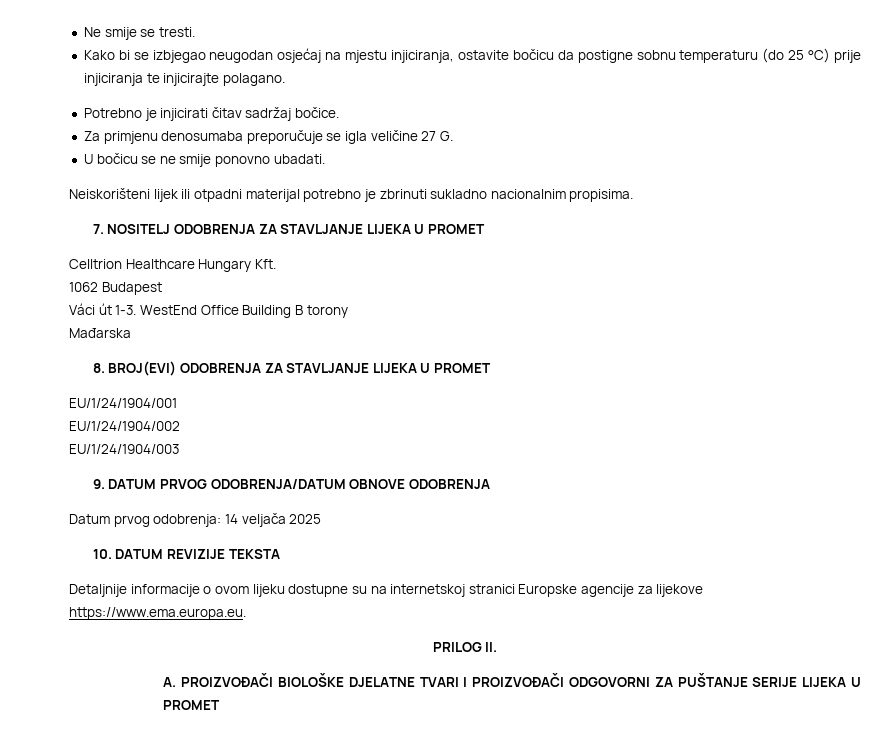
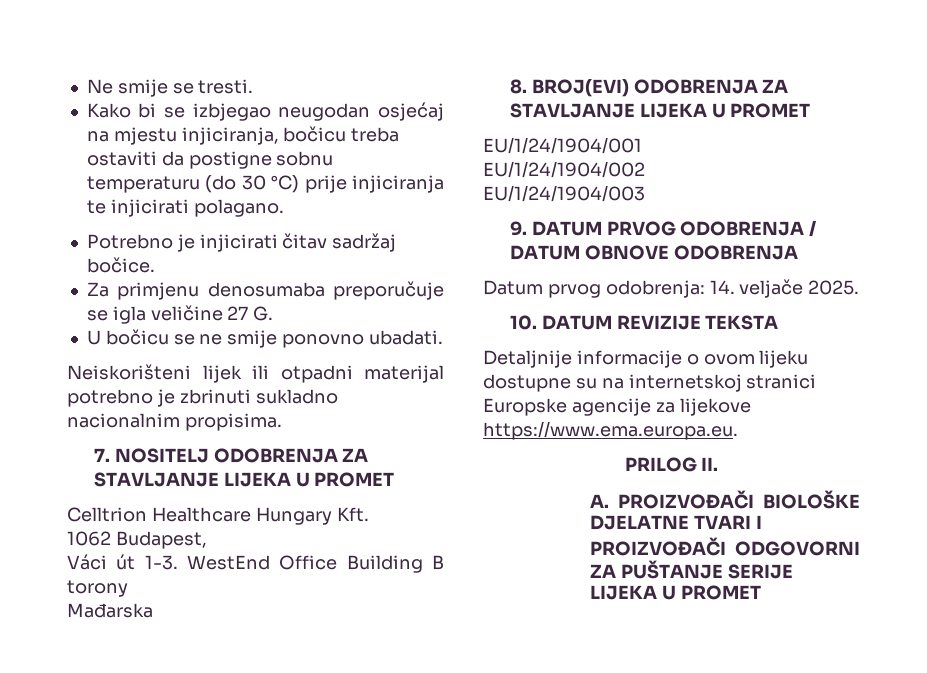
- Kako bi se izbjegao neugodan osjećaj na mjestu injiciranja, ostavite bočicu da postigne sobnu temperaturu (do 25 °C) prije injiciranja te injicirajte polagano.
+ Kako bi se izbjegao neugodan osjećaj na mjestu injiciranja, bočicu treba ostaviti da postigne sobnu temperaturu (do 30 °C) prije injiciranja te injicirati polagano.
- 1062 Budapest
+ 1062 Budapest,
- 9. DATUM PRVOG ODOBRENJA/DATUM OBNOVE ODOBRENJA
+ 9. DATUM PRVOG ODOBRENJA / DATUM OBNOVE ODOBRENJA
- Datum prvog odobrenja: 14 veljača 2025
+ Datum prvog odobrenja: 14. veljače 2025.

